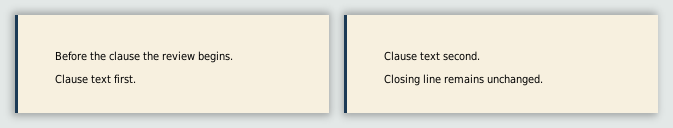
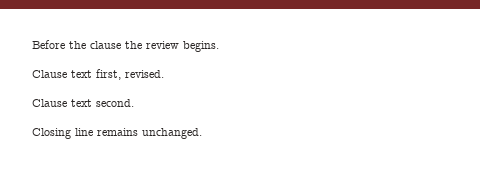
- Clause text first.
+ Clause text first, revised.

